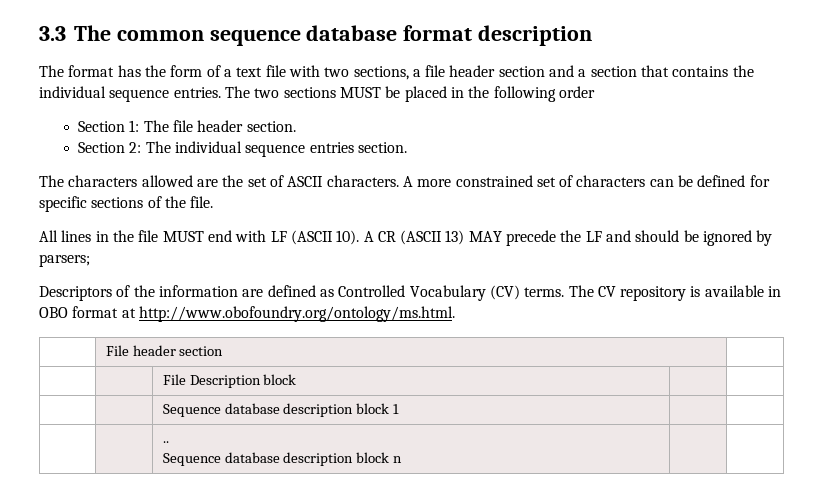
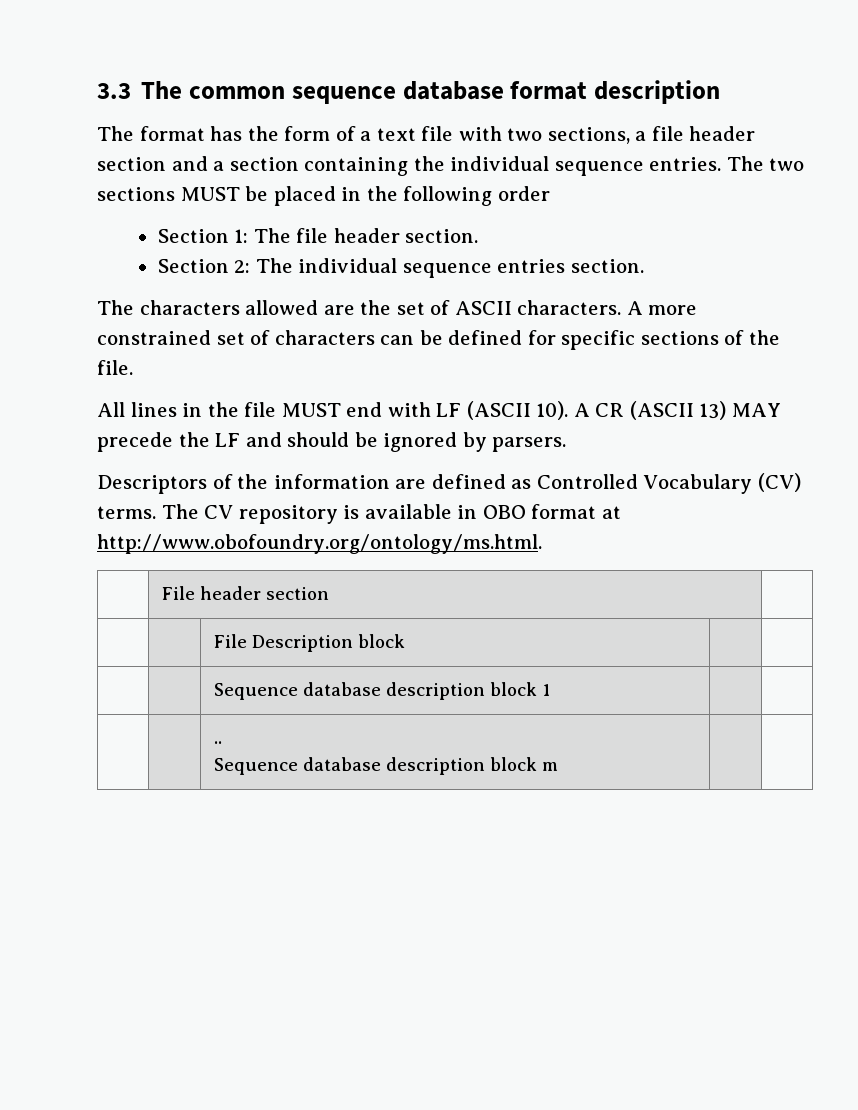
- The format has the form of a text file with two sections, a file header section and a section that contains the individual sequence entries.
+ The format has the form of a text file with two sections, a file header section and a section containing the individual sequence entries.
- A CR (ASCII 13) MAY precede the LF and should be ignored by parsers;
+ A CR (ASCII 13) MAY precede the LF and should be ignored by parsers.
  | | ..
- Sequence database description block n | |
+ Sequence database description block m | |

